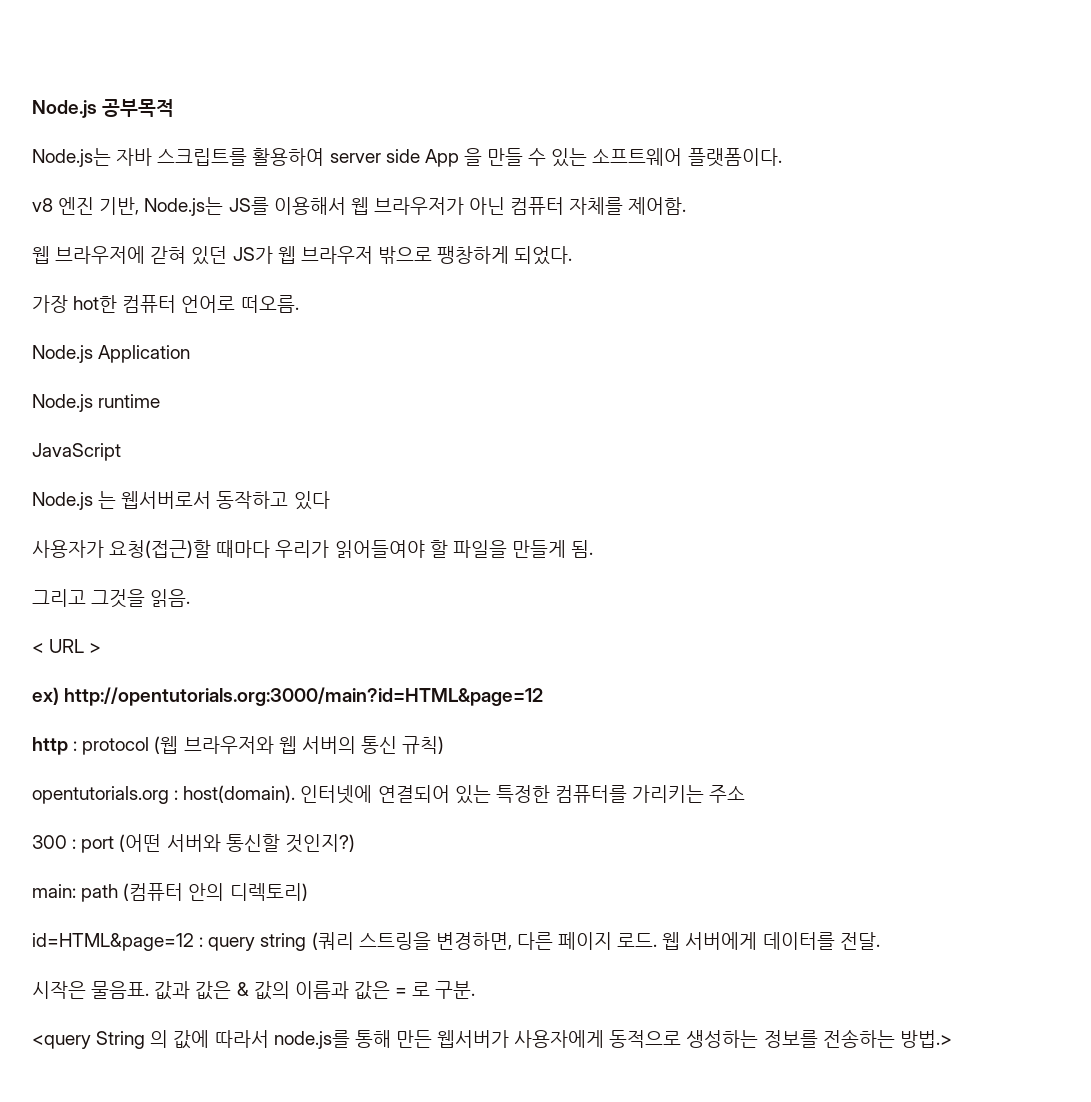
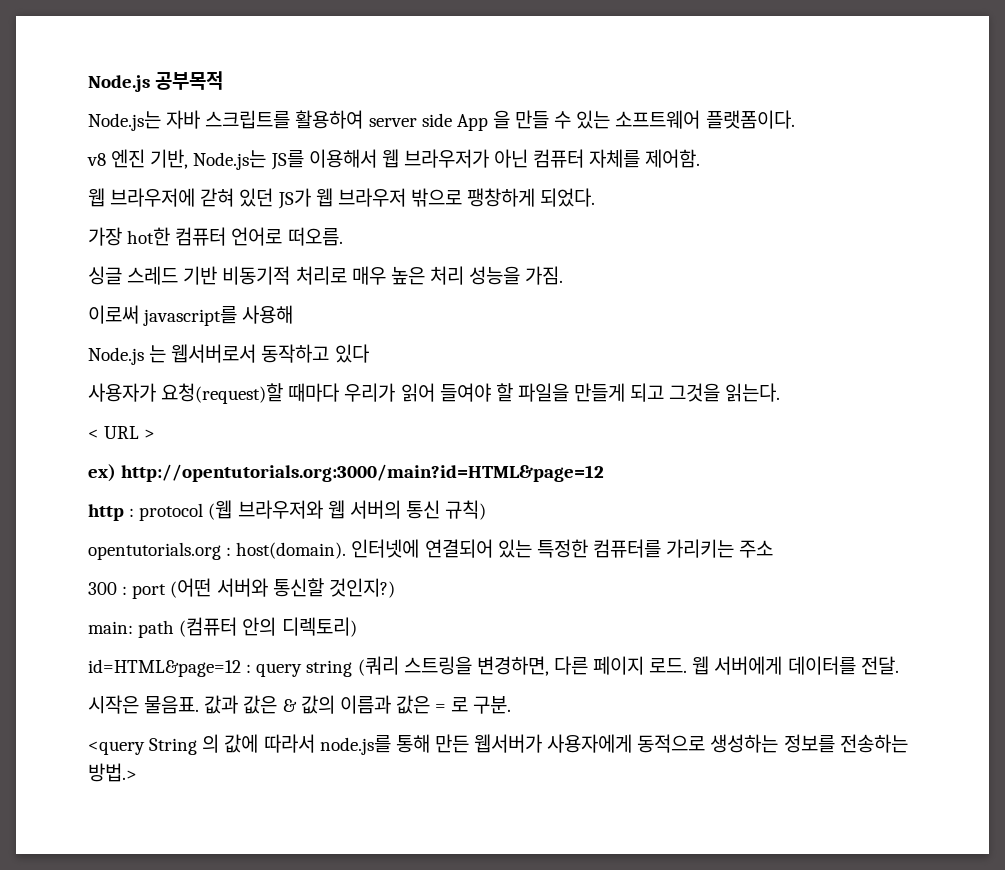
- Node.js Application
- Node.js runtime
- JavaScript
+ 싱글 스레드 기반 비동기적 처리로 매우 높은 처리 성능을 가짐.
+ 이로써 javascript를 사용해
- 사용자가 요청(접근)할 때마다 우리가 읽어들여야 할 파일을 만들게 됨.
- 그리고 그것을 읽음.
+ 사용자가 요청(request)할 때마다 우리가 읽어 들여야 할 파일을 만들게 되고 그것을 읽는다.

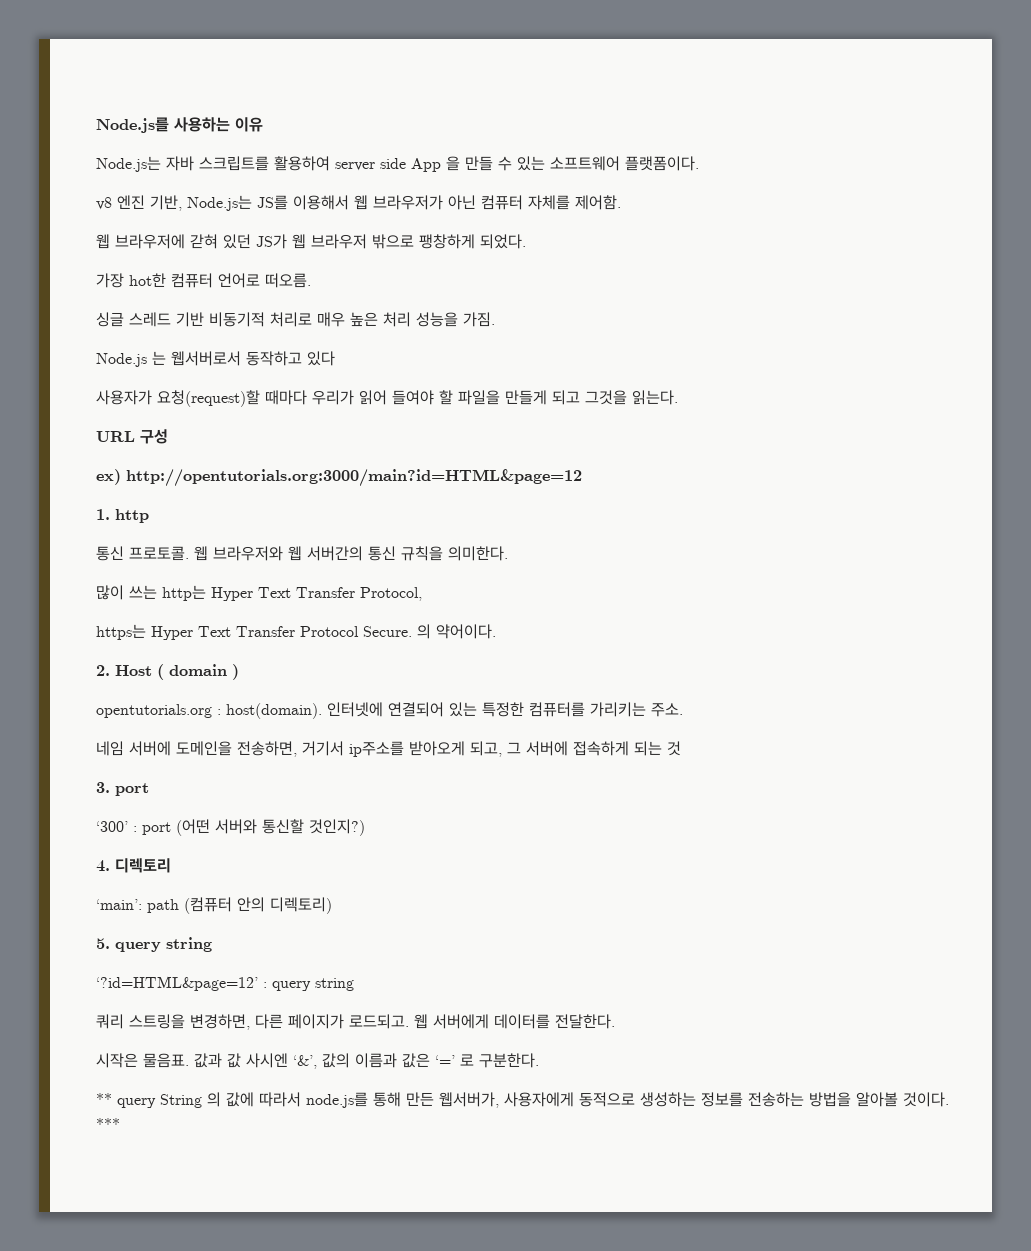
- Node.js 공부목적
+ Node.js를 사용하는 이유
- 이로써 javascript를 사용해
- < URL >
+ URL 구성
- http : protocol (웹 브라우저와 웹 서버의 통신 규칙)
+ 1. http
+ 통신 프로토콜. 웹 브라우저와 웹 서버간의 통신 규칙을 의미한다.
+ 많이 쓰는 http는 Hyper Text Transfer Protocol,
+ https는 Hyper Text Transfer Protocol Secure. 의 약어이다.
+ 2. Host ( domain )
- 인터넷에 연결되어 있는 특정한 컴퓨터를 가리키는 주소
- 300 : port (어떤 서버와 통신할 것인지?)
+ 인터넷에 연결되어 있는 특정한 컴퓨터를 가리키는 주소.
+ 네임 서버에 도메인을 전송하면, 거기서 ip주소를 받아오게 되고, 그 서버에 접속하게 되는 것
+ 3. port
+ ‘300’ : port (어떤 서버와 통신할 것인지?)
- main: path (컴퓨터 안의 디렉토리)
+ 4. 디렉토리
+ ‘main’: path (컴퓨터 안의 디렉토리)
- id=HTML&page=12 : query string (쿼리 스트링을 변경하면, 다른 페이지 로드.
+ 5. query string
+ ‘?id=HTML&page=12’ : query string
+ 쿼리 스트링을 변경하면, 다른 페이지가 로드되고.
- 웹 서버에게 데이터를 전달.
+ 웹 서버에게 데이터를 전달한다.
- 값과 값은 & 값의 이름과 값은 = 로 구분.
- <query String 의 값에 따라서 node.js를 통해 만든 웹서버가 사용자에게 동적으로 생성하는 정보를 전송하는 방법.>
+ 값과 값 사시엔 ‘&’, 값의 이름과 값은 ‘=’ 로 구분한다.
+ ** query String 의 값에 따라서 node.js를 통해 만든 웹서버가, 사용자에게 동적으로 생성하는 정보를 전송하는 방법을 알아볼 것이다. ***

